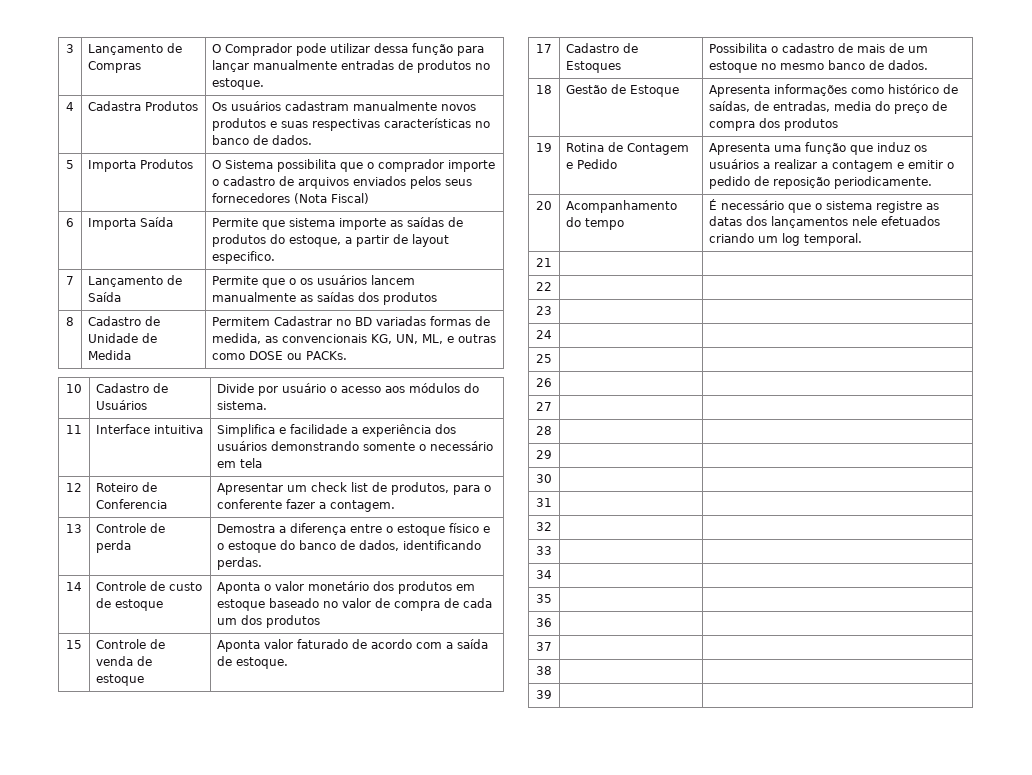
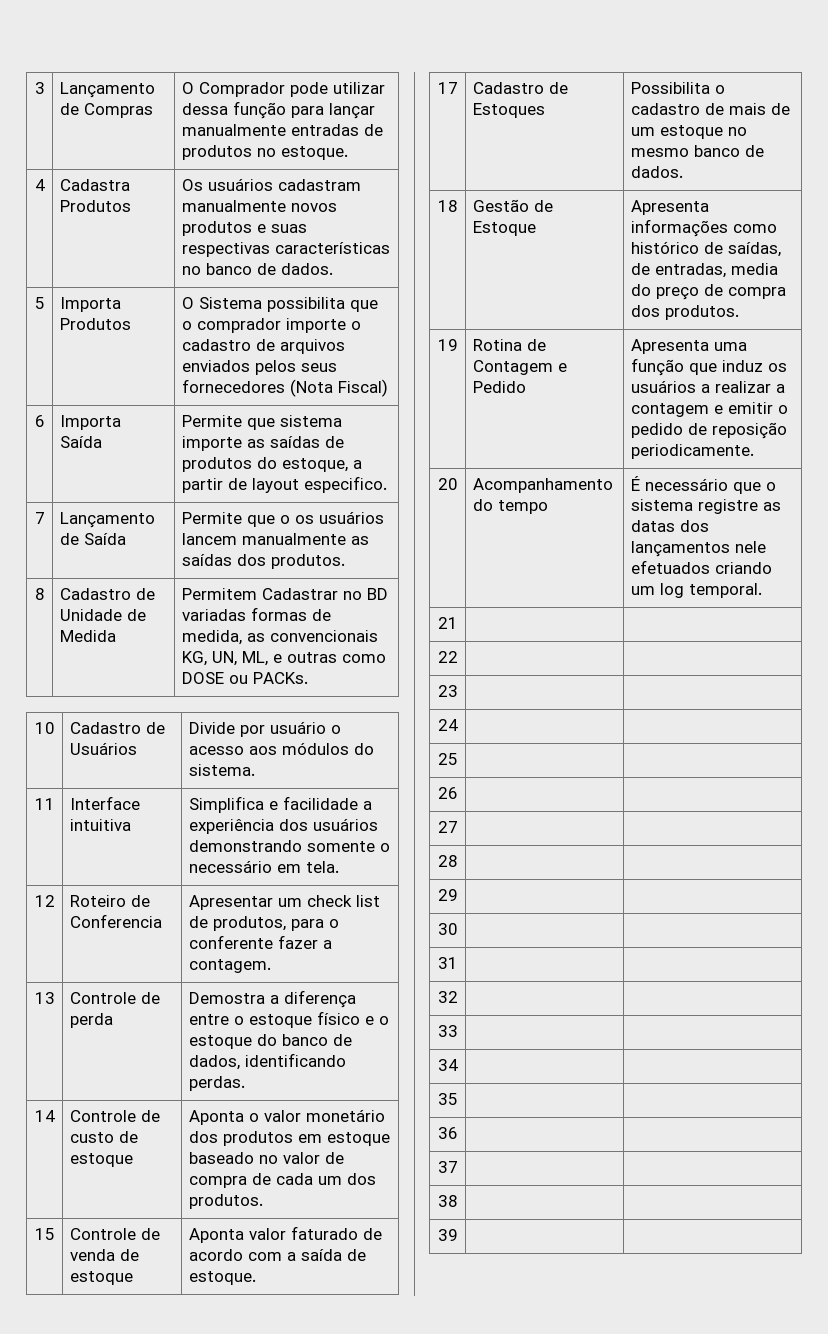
- 7 | Lançamento de Saída | Permite que o os usuários lancem manualmente as saídas dos produtos
+ 7 | Lançamento de Saída | Permite que o os usuários lancem manualmente as saídas dos produtos.
- 11 | Interface intuitiva | Simplifica e facilidade a experiência dos usuários demonstrando somente o necessário em tela
+ 11 | Interface intuitiva | Simplifica e facilidade a experiência dos usuários demonstrando somente o necessário em tela.
- 14 | Controle de custo de estoque | Aponta o valor monetário dos produtos em estoque baseado no valor de compra de cada um dos produtos
+ 14 | Controle de custo de estoque | Aponta o valor monetário dos produtos em estoque baseado no valor de compra de cada um dos produtos.
- 18 | Gestão de Estoque | Apresenta informações como histórico de saídas, de entradas, media do preço de compra dos produtos
+ 18 | Gestão de Estoque | Apresenta informações como histórico de saídas, de entradas, media do preço de compra dos produtos.

